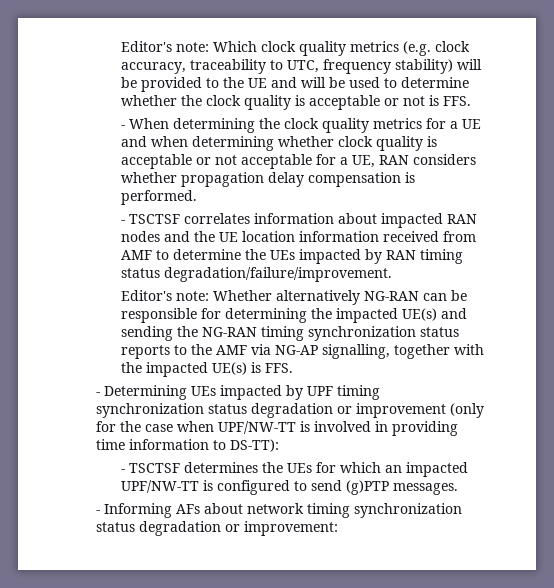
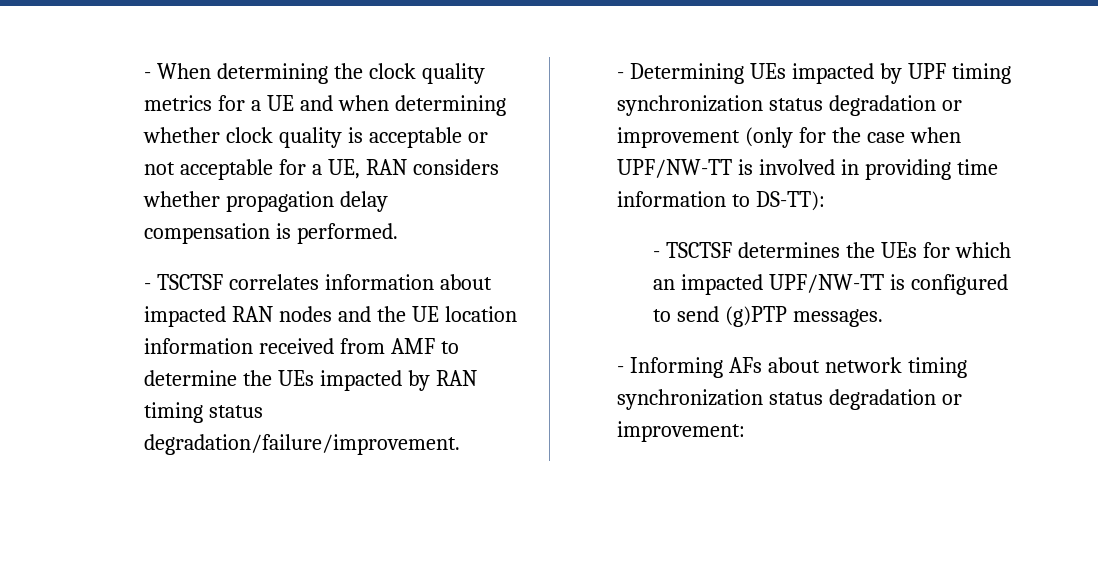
- Editor's note: Which clock quality metrics (e.g. clock accuracy, traceability to UTC, frequency stability) will be provided to the UE and will be used to determine whether the clock quality is acceptable or not is FFS.
- Editor's note: Whether alternatively NG-RAN can be responsible for determining the impacted UE(s) and sending the NG-RAN timing synchronization status reports to the AMF via NG-AP signalling, together with the impacted UE(s) is FFS.

